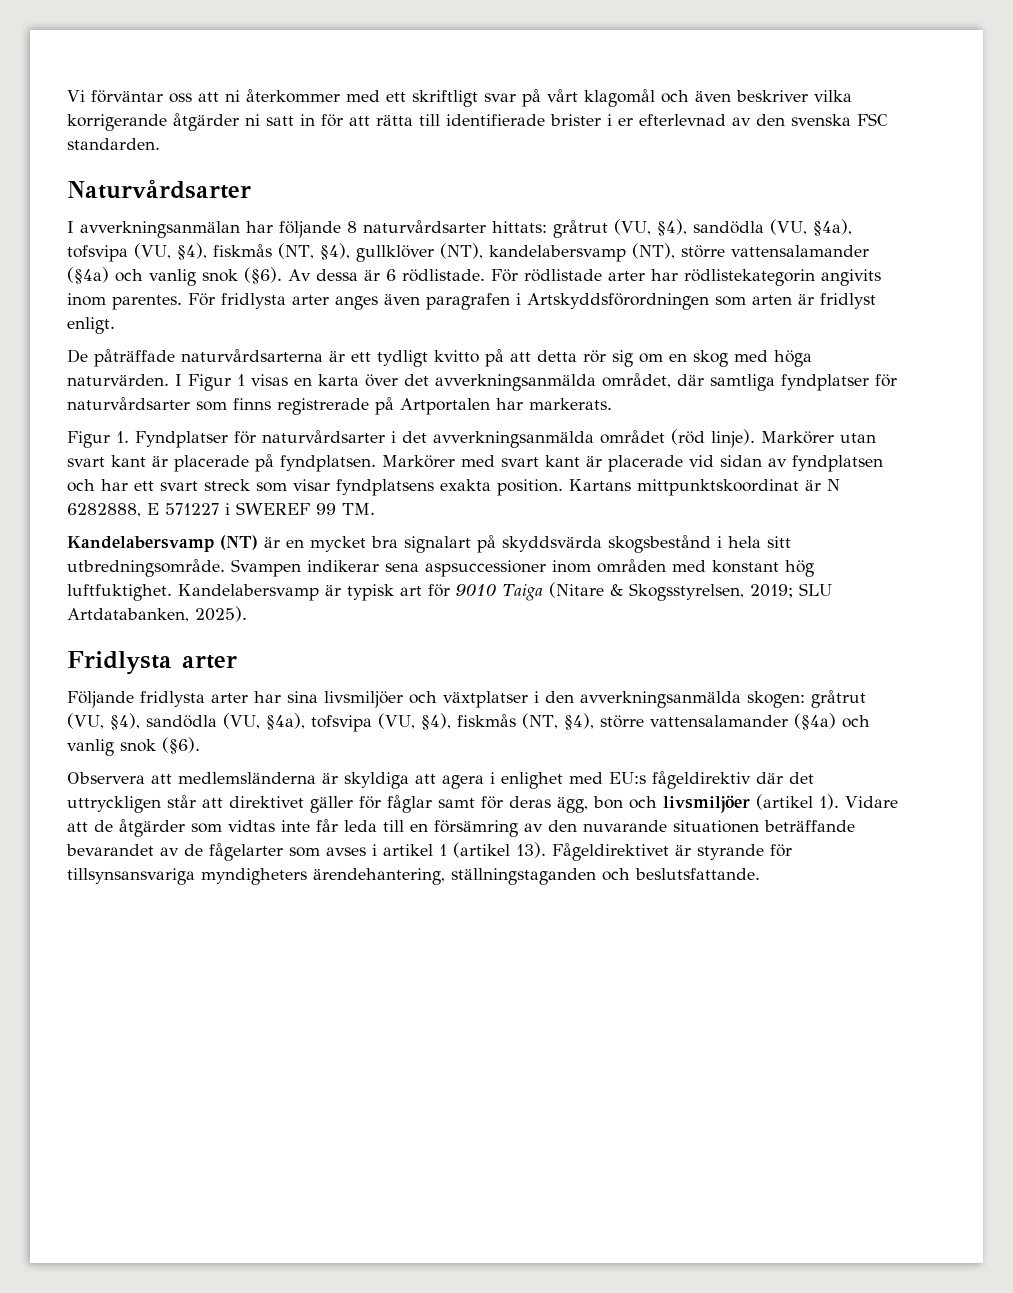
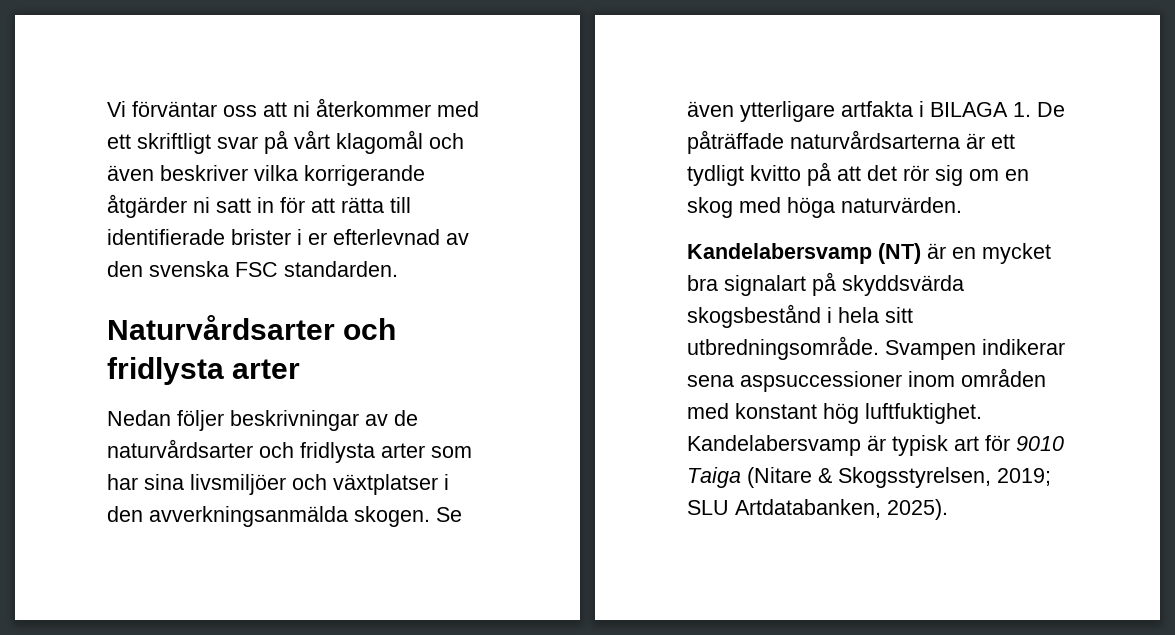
- Naturvårdsarter
- I avverkningsanmälan har följande 8 naturvårdsarter hittats: gråtrut (VU, §4), sandödla (VU, §4a), tofsvipa (VU, §4), fiskmås (NT, §4), gullklöver (NT), kandelabersvamp (NT), större vattensalamander (§4a) och vanlig snok (§6). Av dessa är 6 rödlistade. För rödlistade arter har rödlistekategorin angivits inom parentes. För fridlysta arter anges även paragrafen i Artskyddsförordningen som arten är fridlyst enligt.
- De påträffade naturvårdsarterna är ett tydligt kvitto på att detta rör sig om en skog med höga naturvärden. I Figur 1 visas en karta över det avverkningsanmälda området, där samtliga fyndplatser för naturvårdsarter som finns registrerade på Artportalen har markerats.
- Figur 1. Fyndplatser för naturvårdsarter i det avverkningsanmälda området (röd linje). Markörer utan svart kant är placerade på fyndplatsen. Markörer med svart kant är placerade vid sidan av fyndplatsen och har ett svart streck som visar fyndplatsens exakta position. Kartans mittpunktskoordinat är N 6282888, E 571227 i SWEREF 99 TM.
+ Naturvårdsarter och fridlysta arter
+ Nedan följer beskrivningar av de naturvårdsarter och fridlysta arter som har sina livsmiljöer och växtplatser i den avverkningsanmälda skogen. Se även ytterligare artfakta i BILAGA 1. De påträffade naturvårdsarterna är ett tydligt kvitto på att det rör sig om en skog med höga naturvärden.
- Fridlysta arter
- Följande fridlysta arter har sina livsmiljöer och växtplatser i den avverkningsanmälda skogen: gråtrut (VU, §4), sandödla (VU, §4a), tofsvipa (VU, §4), fiskmås (NT, §4), större vattensalamander (§4a) och vanlig snok (§6).
- Observera att medlemsländerna är skyldiga att agera i enlighet med EU:s fågeldirektiv där det uttryckligen står att direktivet gäller för fåglar samt för deras ägg, bon och livsmiljöer (artikel 1). Vidare att de åtgärder som vidtas inte får leda till en försämring av den nuvarande situationen beträffande bevarandet av de fågelarter som avses i artikel 1 (artikel 13). Fågeldirektivet är styrande för tillsynsansvariga myndigheters ärendehantering, ställningstaganden och beslutsfattande.

